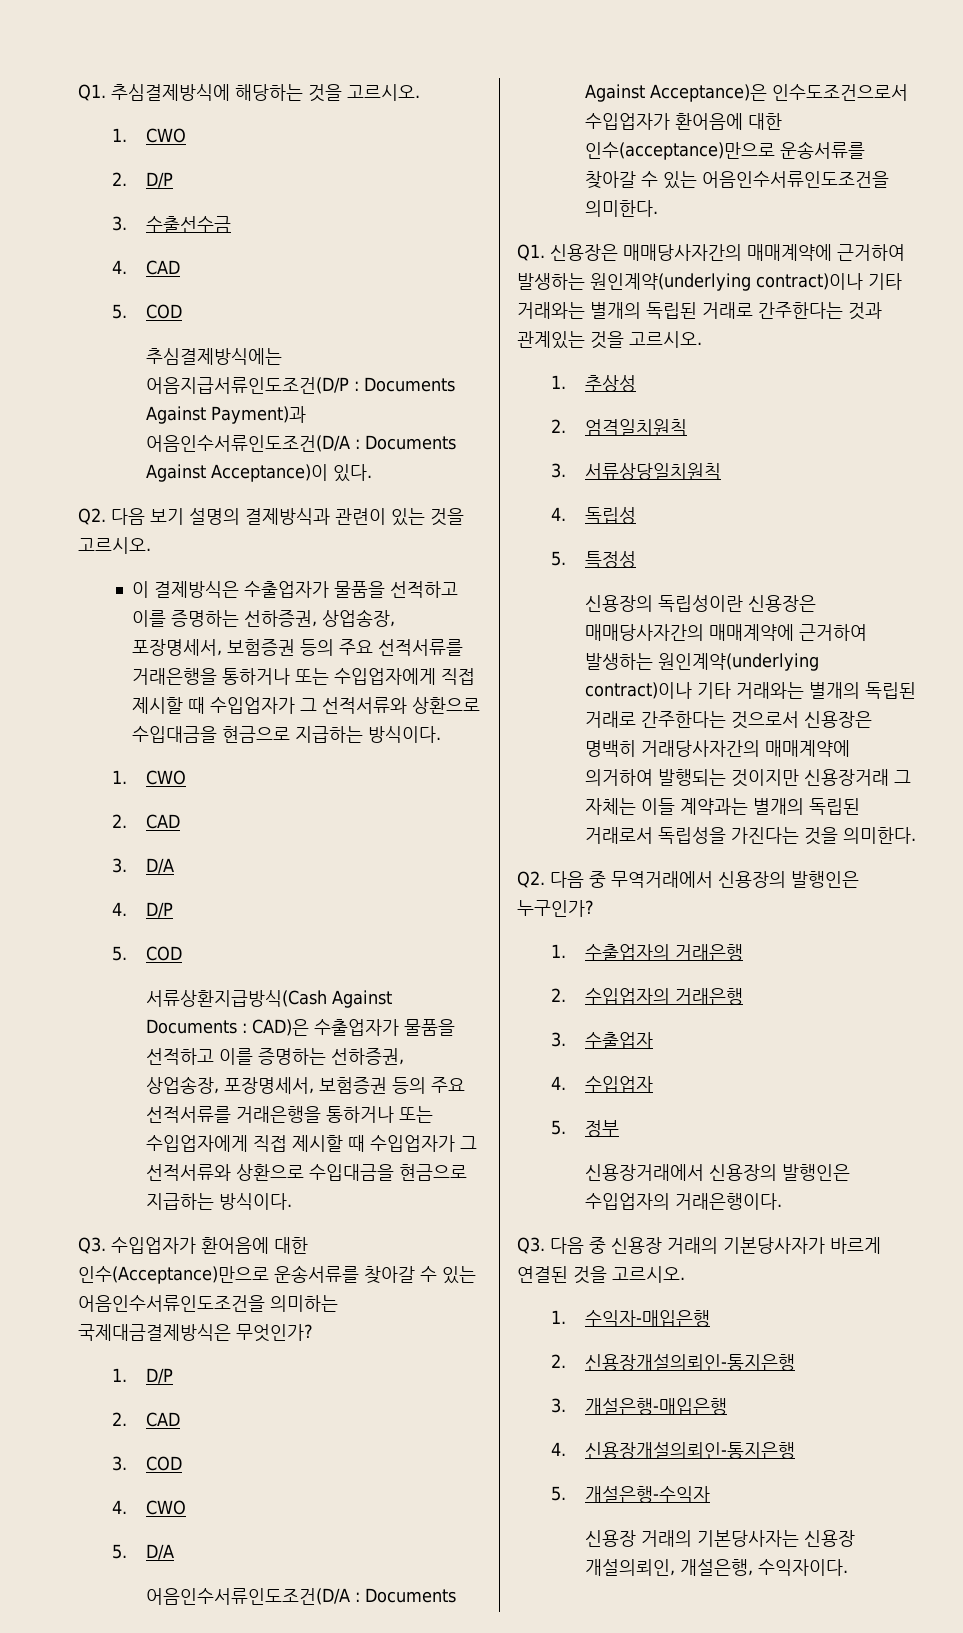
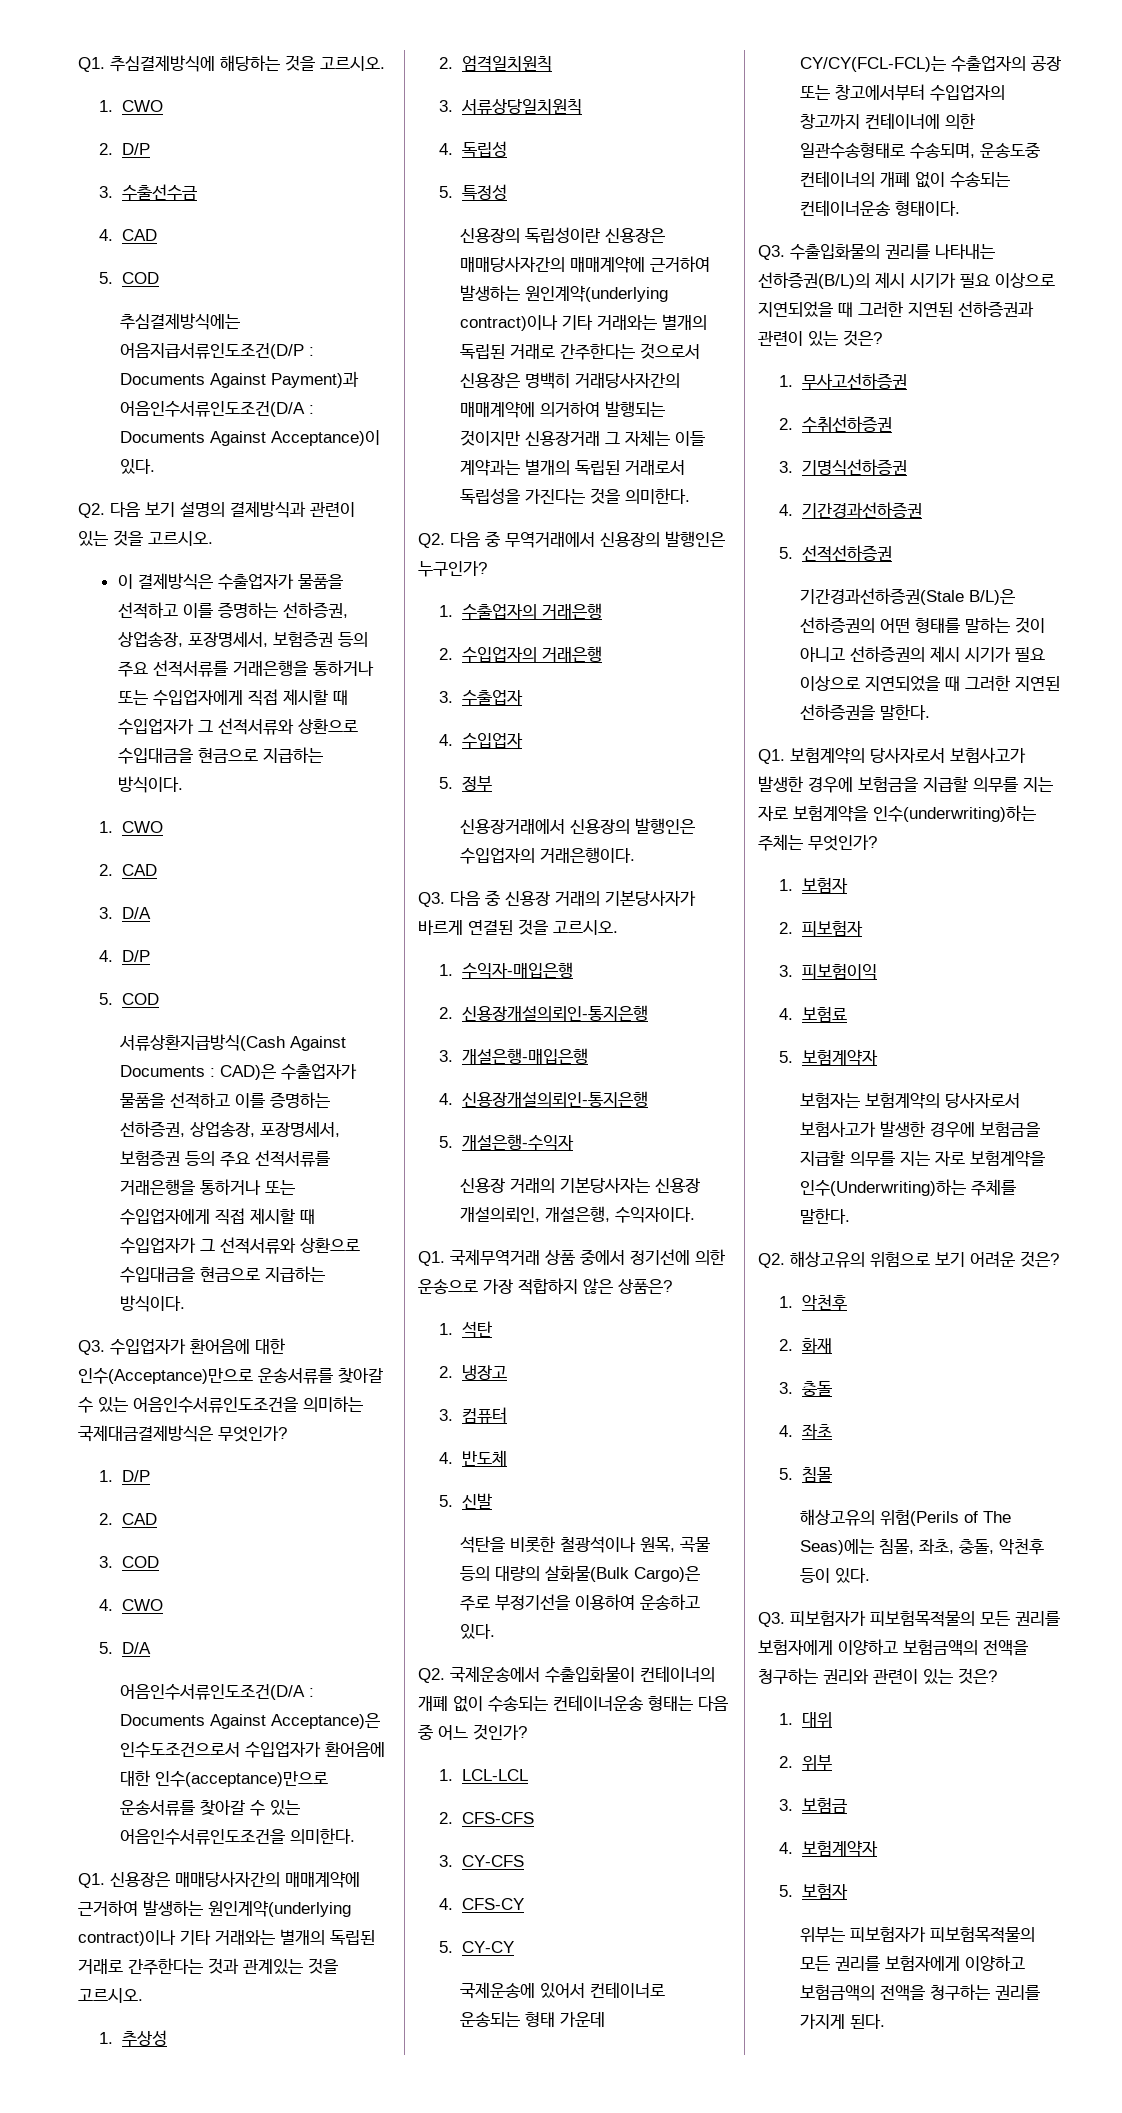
+ Q1. 국제무역거래 상품 중에서 정기선에 의한 운송으로 가장 적합하지 않은 상품은?
+ 1. 석탄
+ 2. 냉장고
+ 3. 컴퓨터
+ 4. 반도체
+ 5. 신발
+ 석탄을 비롯한 철광석이나 원목, 곡물 등의 대량의 살화물(Bulk Cargo)은 주로 부정기선을 이용하여 운송하고 있다.
+ Q2. 국제운송에서 수출입화물이 컨테이너의 개폐 없이 수송되는 컨테이너운송 형태는 다음 중 어느 것인가?
+ 1. LCL-LCL
+ 2. CFS-CFS
+ 3. CY-CFS
+ 4. CFS-CY
+ 5. CY-CY
+ 국제운송에 있어서 컨테이너로 운송되는 형태 가운데 CY/CY(FCL-FCL)는 수출업자의 공장 또는 창고에서부터 수입업자의 창고까지 컨테이너에 의한 일관수송형태로 수송되며, 운송도중 컨테이너의 개폐 없이 수송되는 컨테이너운송 형태이다.
+ Q3. 수출입화물의 권리를 나타내는 선하증권(B/L)의 제시 시기가 필요 이상으로 지연되었을 때 그러한 지연된 선하증권과 관련이 있는 것은?
+ 1. 무사고선하증권
+ 2. 수취선하증권
+ 3. 기명식선하증권
+ 4. 기간경과선하증권
+ 5. 선적선하증권
+ 기간경과선하증권(Stale B/L)은 선하증권의 어떤 형태를 말하는 것이 아니고 선하증권의 제시 시기가 필요 이상으로 지연되었을 때 그러한 지연된 선하증권을 말한다.
+ Q1. 보험계약의 당사자로서 보험사고가 발생한 경우에 보험금을 지급할 의무를 지는 자로 보험계약을 인수(underwriting)하는 주체는 무엇인가?
+ 1. 보험자
+ 2. 피보험자
+ 3. 피보험이익
+ 4. 보험료
+ 5. 보험계약자
+ 보험자는 보험계약의 당사자로서 보험사고가 발생한 경우에 보험금을 지급할 의무를 지는 자로 보험계약을 인수(Underwriting)하는 주체를 말한다.
+ Q2. 해상고유의 위험으로 보기 어려운 것은?
+ 1. 악천후
+ 2. 화재
+ 3. 충돌
+ 4. 좌초
+ 5. 침몰
+ 해상고유의 위험(Perils of The Seas)에는 침몰, 좌초, 충돌, 악천후 등이 있다.
+ Q3. 피보험자가 피보험목적물의 모든 권리를 보험자에게 이양하고 보험금액의 전액을 청구하는 권리와 관련이 있는 것은?
+ 1. 대위
+ 2. 위부
+ 3. 보험금
+ 4. 보험계약자
+ 5. 보험자
+ 위부는 피보험자가 피보험목적물의 모든 권리를 보험자에게 이양하고 보험금액의 전액을 청구하는 권리를 가지게 된다.

